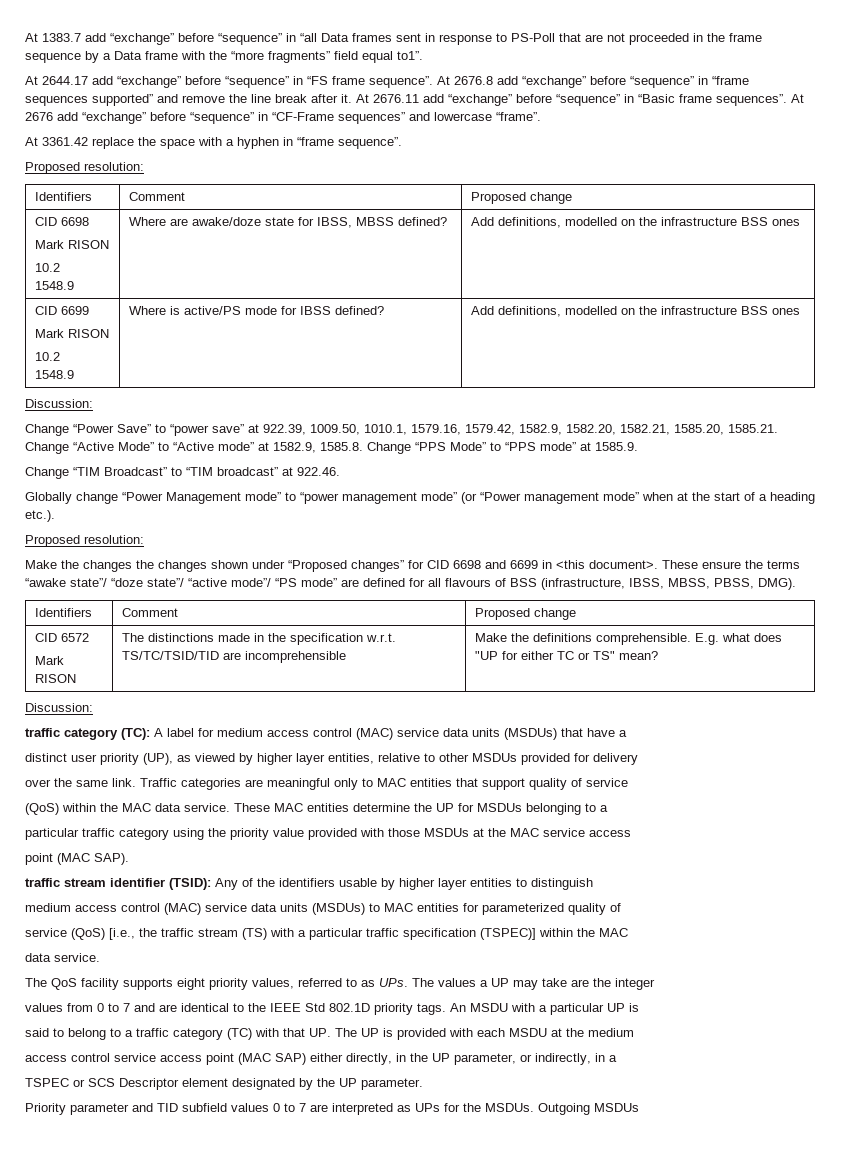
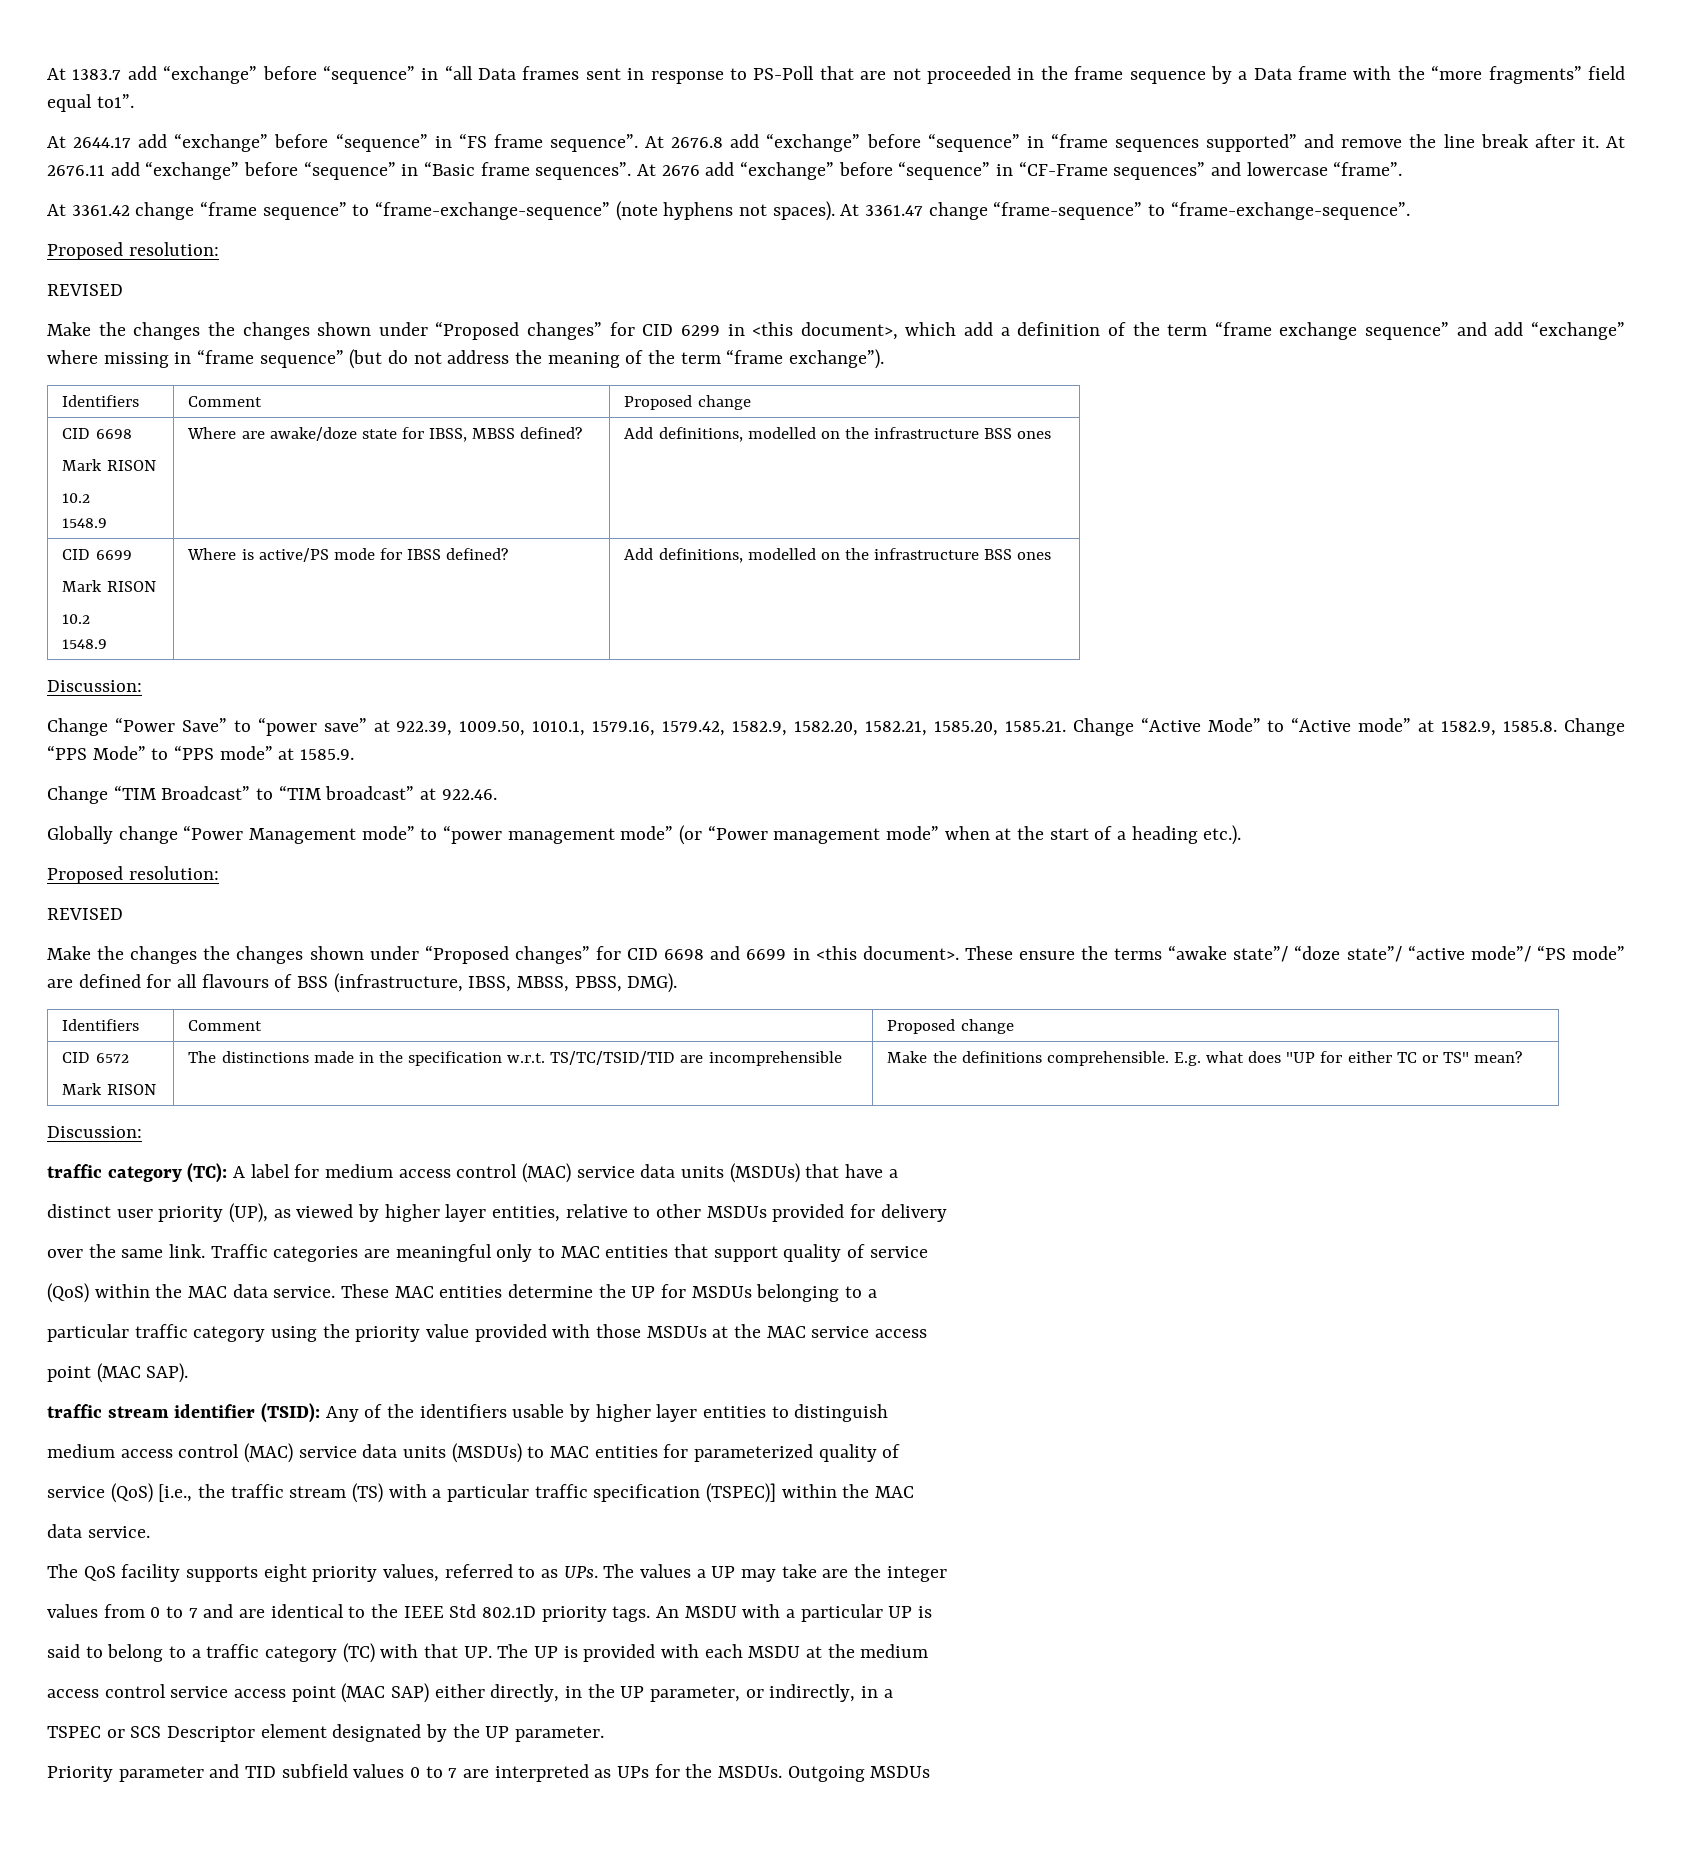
- At 3361.42 replace the space with a hyphen in “frame sequence”.
+ At 3361.42 change “frame sequence” to “frame-exchange-sequence” (note hyphens not spaces). At 3361.47 change “frame-sequence” to “frame-exchange-sequence”.
  Proposed resolution:
+ REVISED
+ Make the changes the changes shown under “Proposed changes” for CID 6299 in <this document>, which add a definition of the term “frame exchange sequence” and add “exchange” where missing in “frame sequence” (but do not address the meaning of the term “frame exchange”).
  Globally change “Power Management mode” to “power management mode” (or “Power management mode” when at the start of a heading etc.).
  Proposed resolution:
+ REVISED

